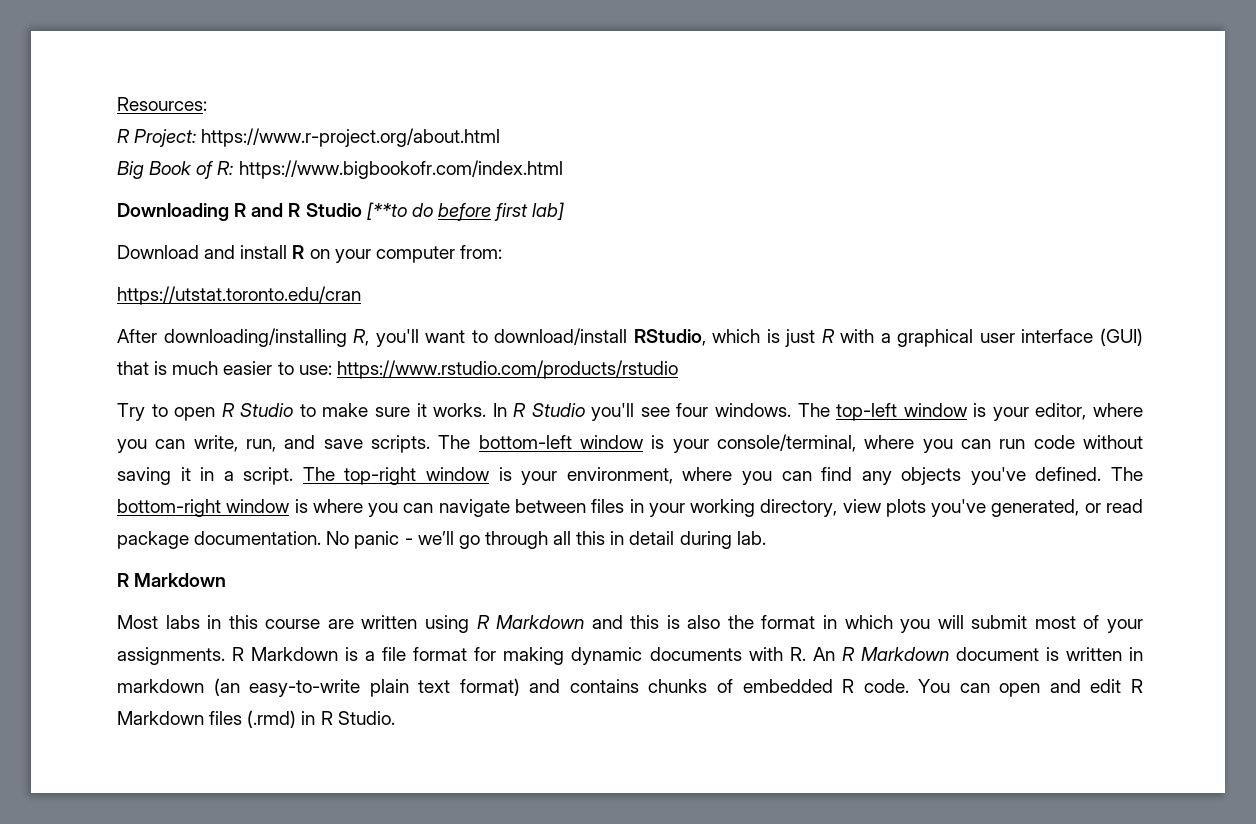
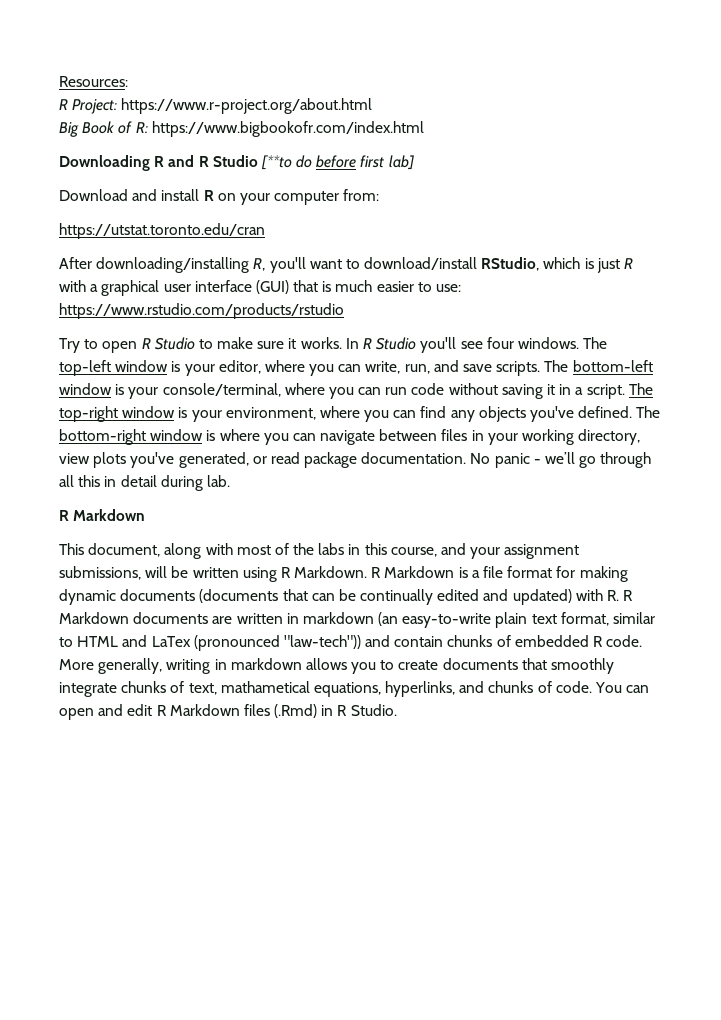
- Most labs in this course are written using R Markdown and this is also the format in which you will submit most of your assignments.
+ This document, along with most of the labs in this course, and your assignment submissions, will be written using R Markdown.
- R Markdown is a file format for making dynamic documents with R. An R Markdown document is written in markdown (an easy-to-write plain text format) and contains chunks of embedded R code.
+ R Markdown is a file format for making dynamic documents (documents that can be continually edited and updated) with R. R Markdown documents are written in markdown (an easy-to-write plain text format, similar to HTML and LaTex (pronounced "law-tech")) and contain chunks of embedded R code.
+ More generally, writing in markdown allows you to create documents that smoothly integrate chunks of text, mathametical equations, hyperlinks, and chunks of code.
- You can open and edit R Markdown files (.rmd) in R Studio.
+ You can open and edit R Markdown files (.Rmd) in R Studio.

